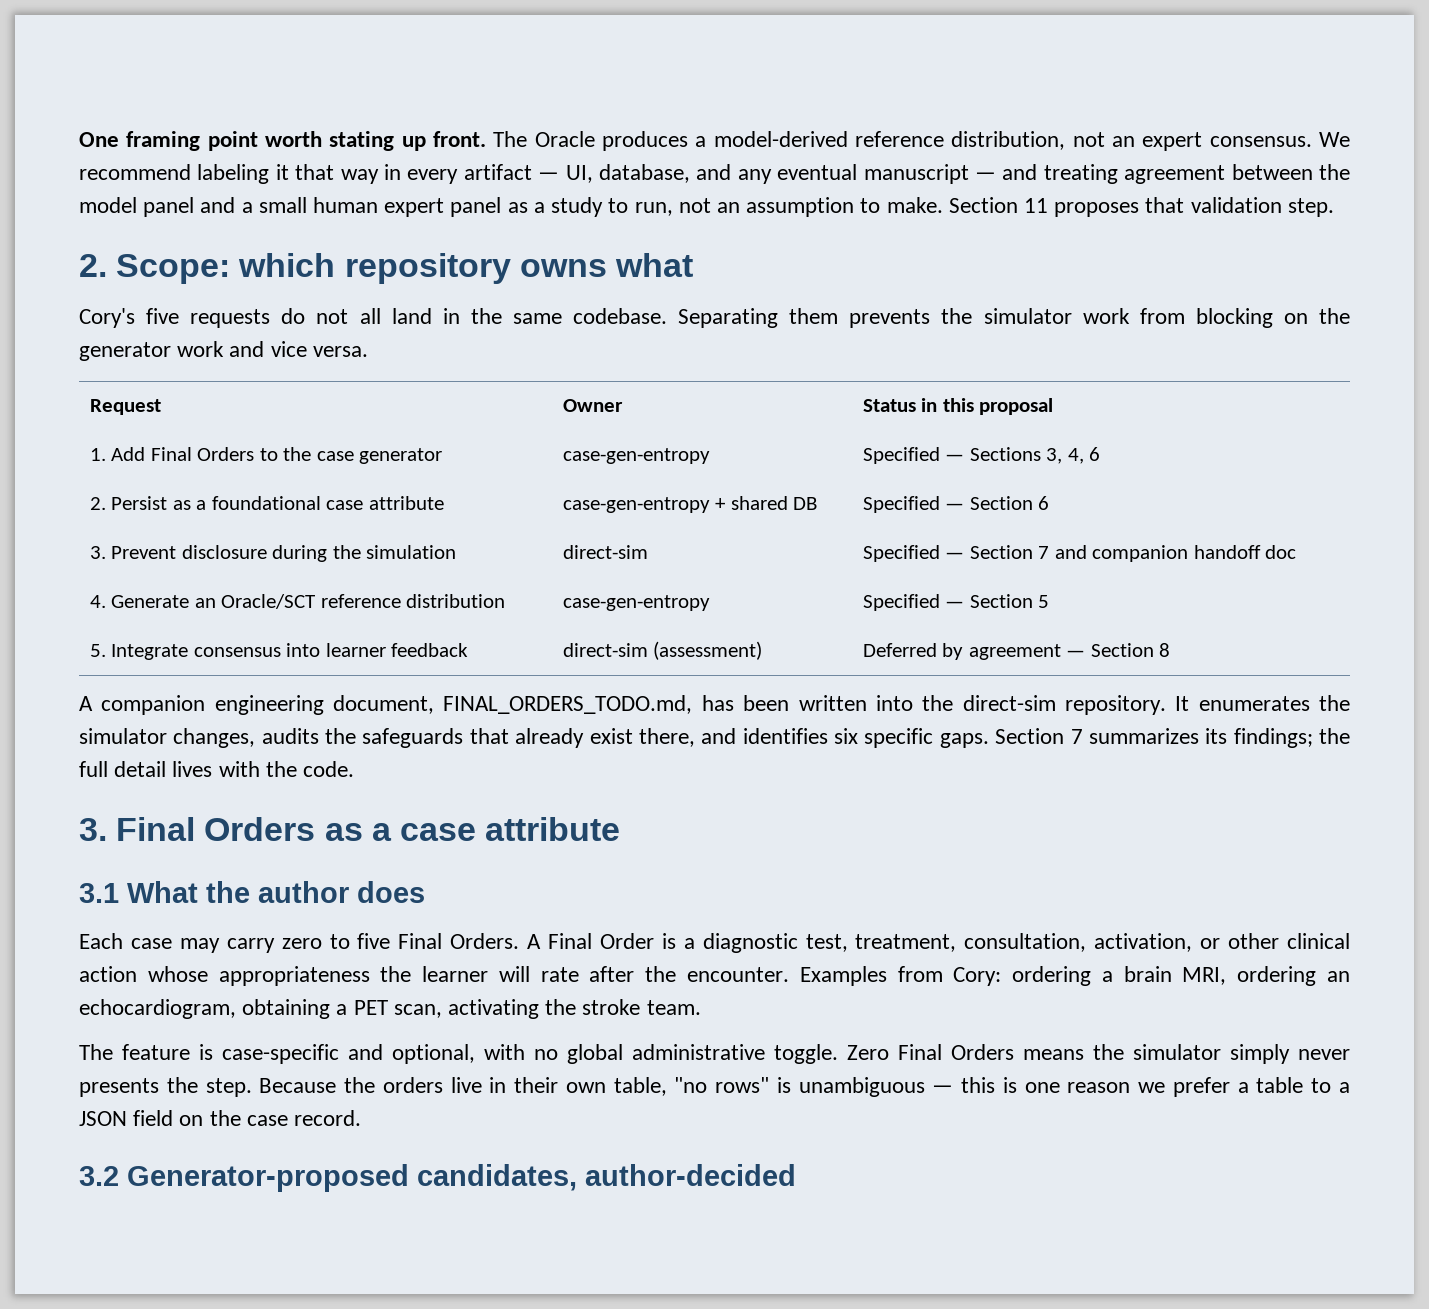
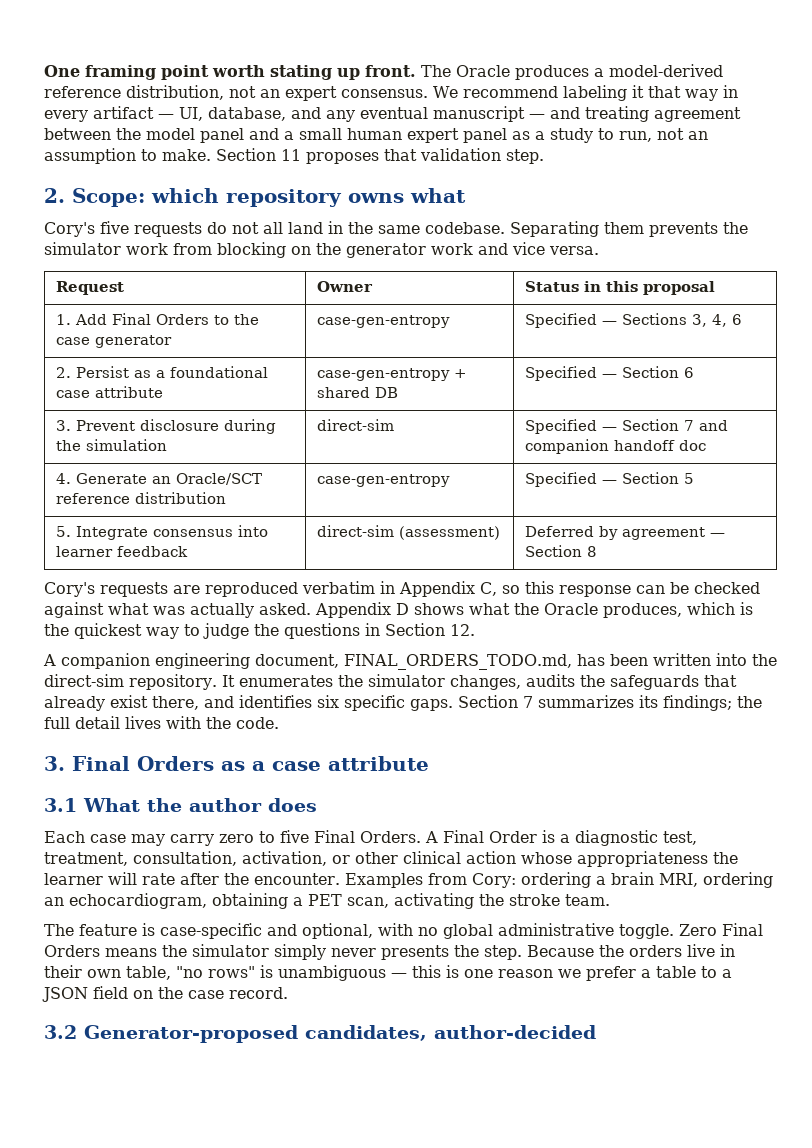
+ Cory's requests are reproduced verbatim in Appendix C, so this response can be checked against what was actually asked. Appendix D shows what the Oracle produces, which is the quickest way to judge the questions in Section 12.

